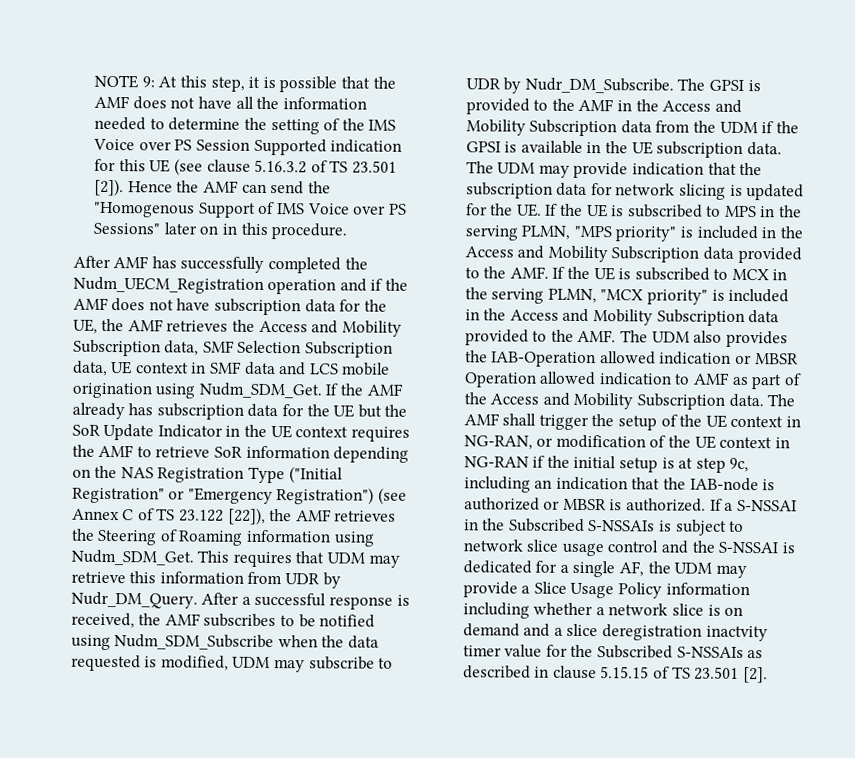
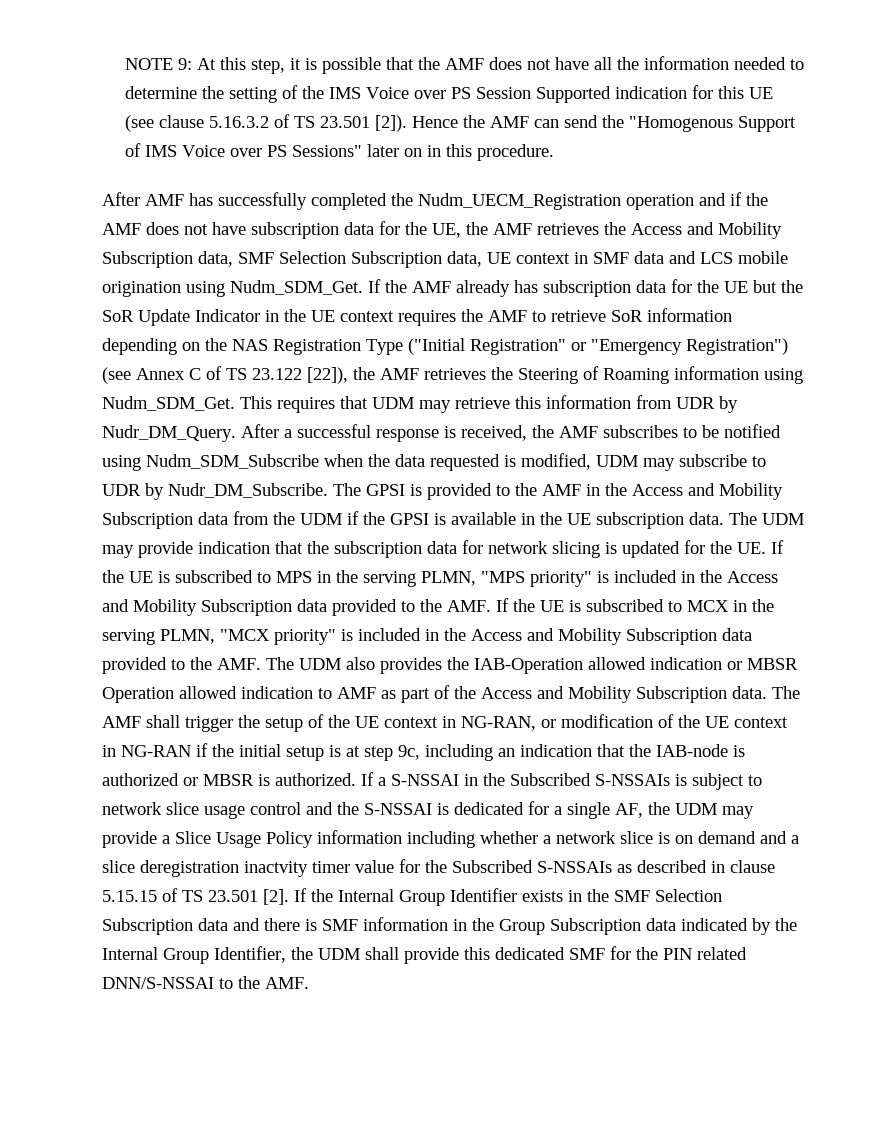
+ If the Internal Group Identifier exists in the SMF Selection Subscription data and there is SMF information in the Group Subscription data indicated by the Internal Group Identifier, the UDM shall provide this dedicated SMF for the PIN related DNN/S-NSSAI to the AMF.

